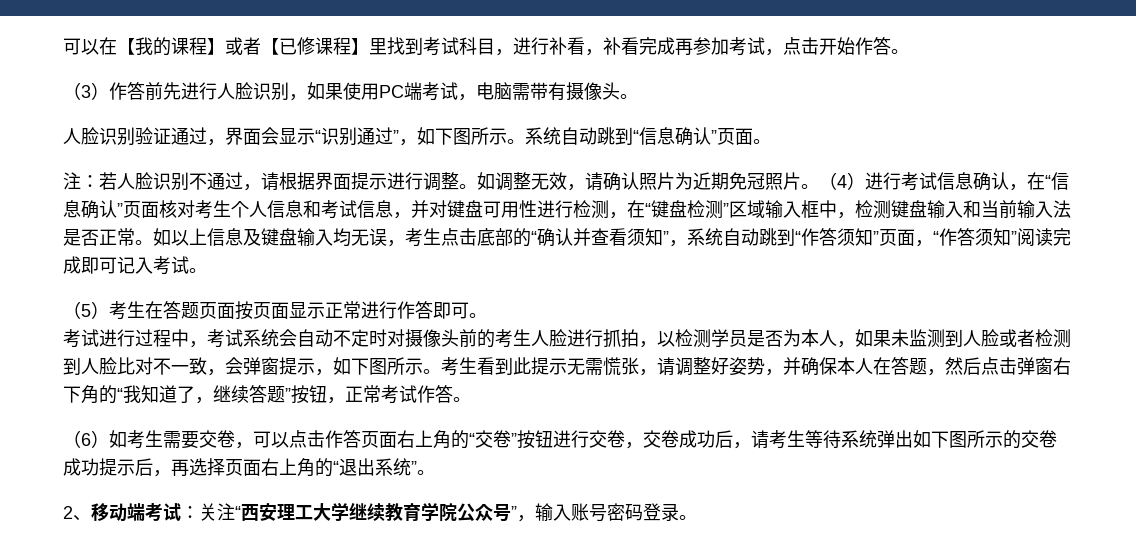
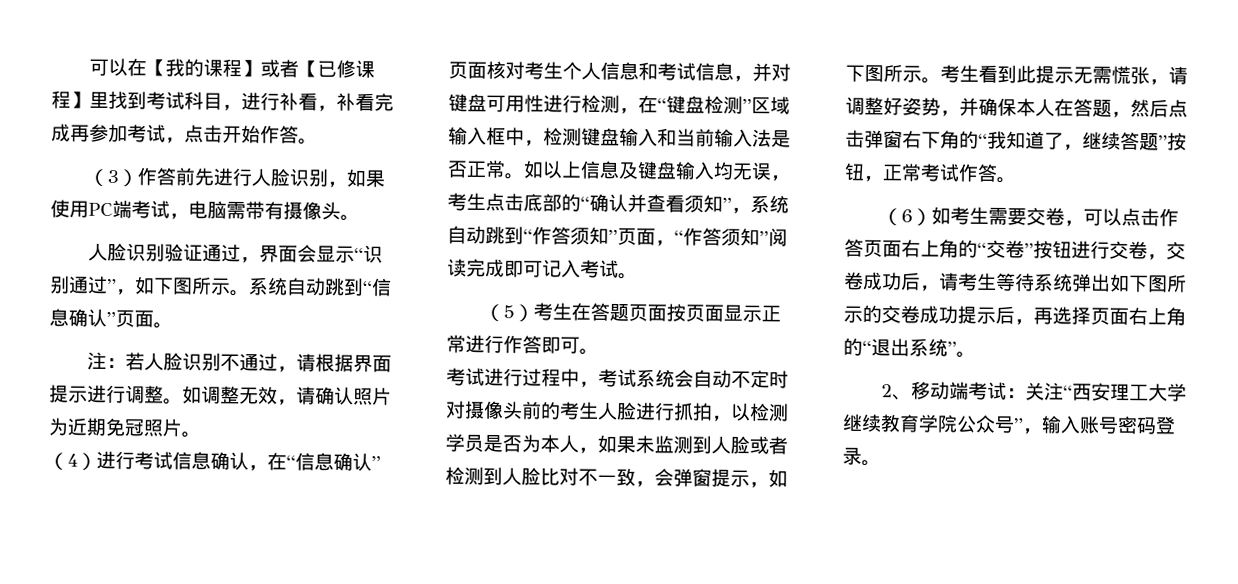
- 如调整无效，请确认照片为近期免冠照片。（4）进行考试信息确认，在“信息确认”页面核对考生个人信息和考试信息，并对键盘可用性进行检测，在“键盘检测”区域输入框中，检测键盘输入和当前输入法是否正常。
+ 如调整无效，请确认照片为近期免冠照片。
+ （4）进行考试信息确认，在“信息确认”页面核对考生个人信息和考试信息，并对键盘可用性进行检测，在“键盘检测”区域输入框中，检测键盘输入和当前输入法是否正常。

